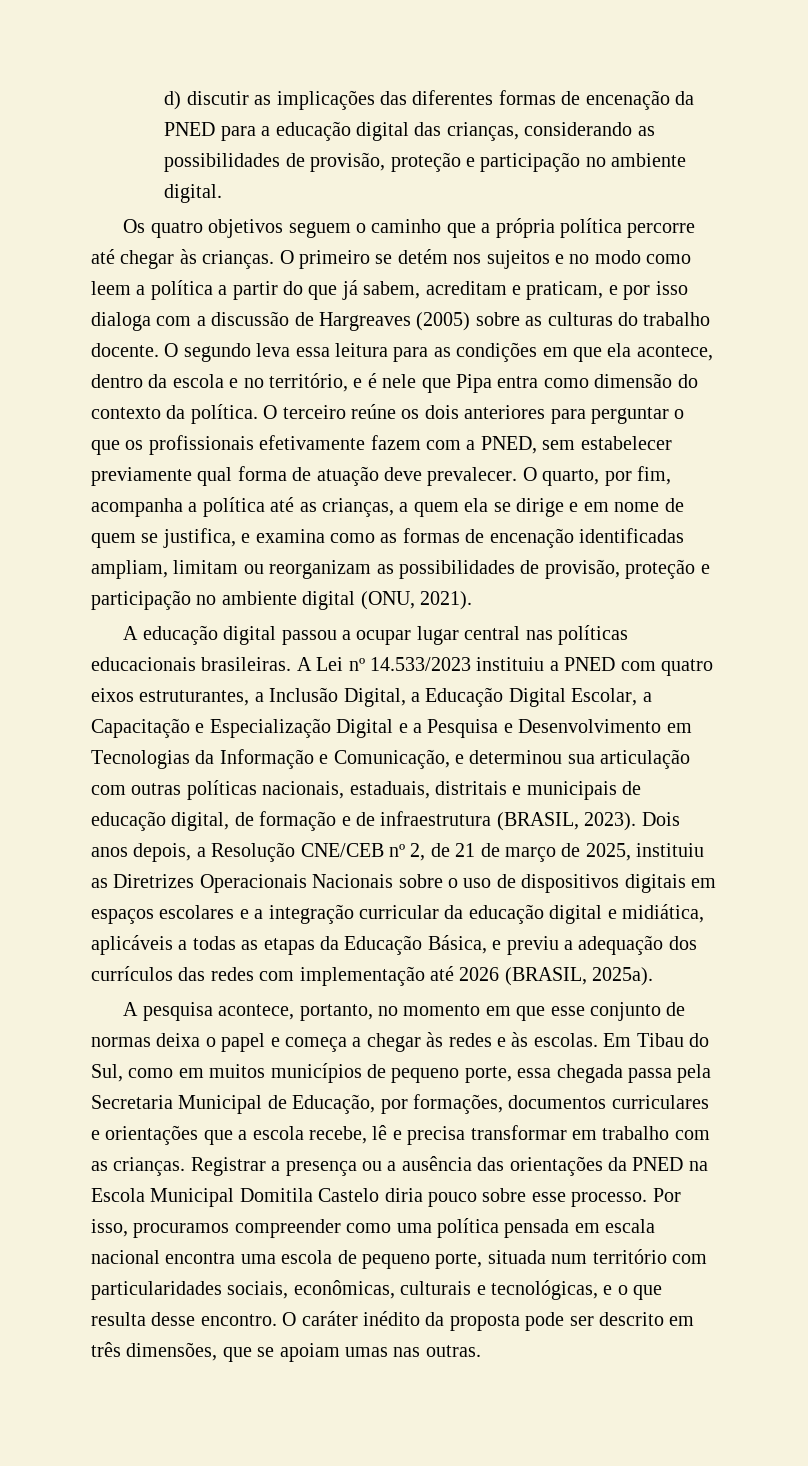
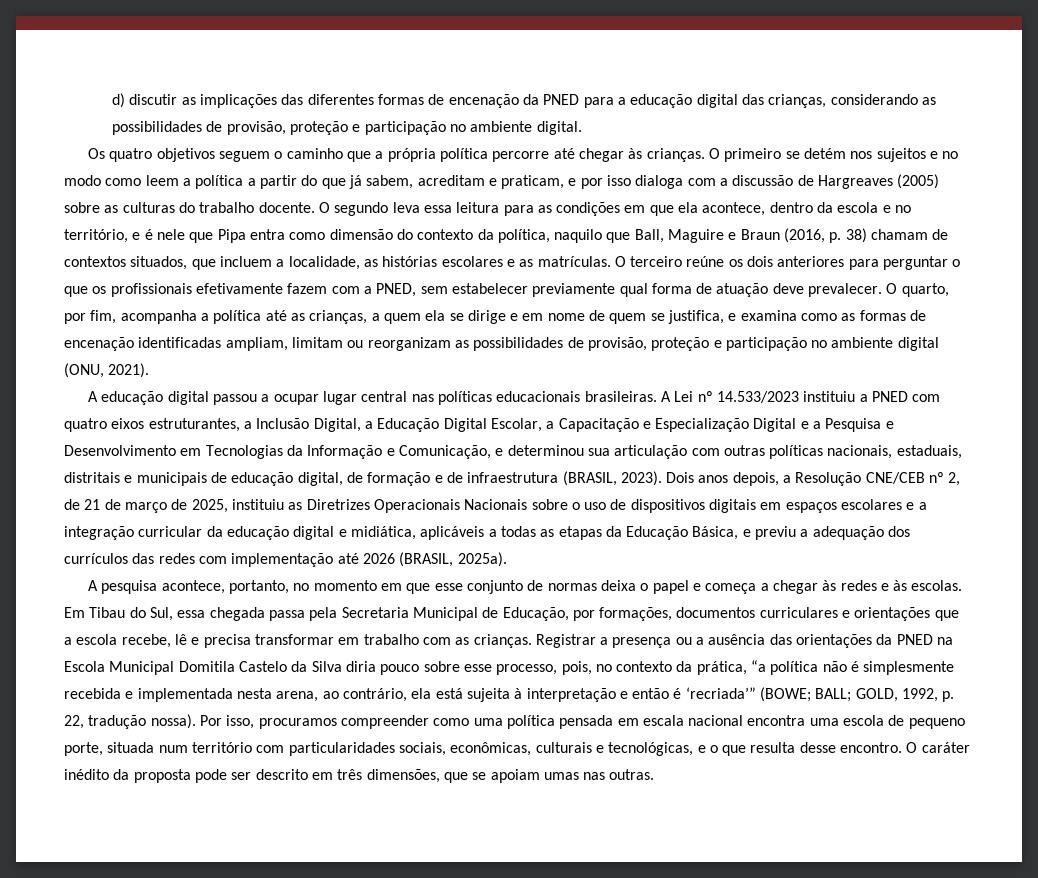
- O segundo leva essa leitura para as condições em que ela acontece, dentro da escola e no território, e é nele que Pipa entra como dimensão do contexto da política.
+ O segundo leva essa leitura para as condições em que ela acontece, dentro da escola e no território, e é nele que Pipa entra como dimensão do contexto da política, naquilo que Ball, Maguire e Braun (2016, p. 38) chamam de contextos situados, que incluem a localidade, as histórias escolares e as matrículas.
- Em Tibau do Sul, como em muitos municípios de pequeno porte, essa chegada passa pela Secretaria Municipal de Educação, por formações, documentos curriculares e orientações que a escola recebe, lê e precisa transformar em trabalho com as crianças.
+ Em Tibau do Sul, essa chegada passa pela Secretaria Municipal de Educação, por formações, documentos curriculares e orientações que a escola recebe, lê e precisa transformar em trabalho com as crianças.
- Registrar a presença ou a ausência das orientações da PNED na Escola Municipal Domitila Castelo diria pouco sobre esse processo.
+ Registrar a presença ou a ausência das orientações da PNED na Escola Municipal Domitila Castelo da Silva diria pouco sobre esse processo, pois, no contexto da prática, “a política não é simplesmente recebida e implementada nesta arena, ao contrário, ela está sujeita à interpretação e então é ‘recriada’” (BOWE; BALL; GOLD, 1992, p. 22, tradução nossa).

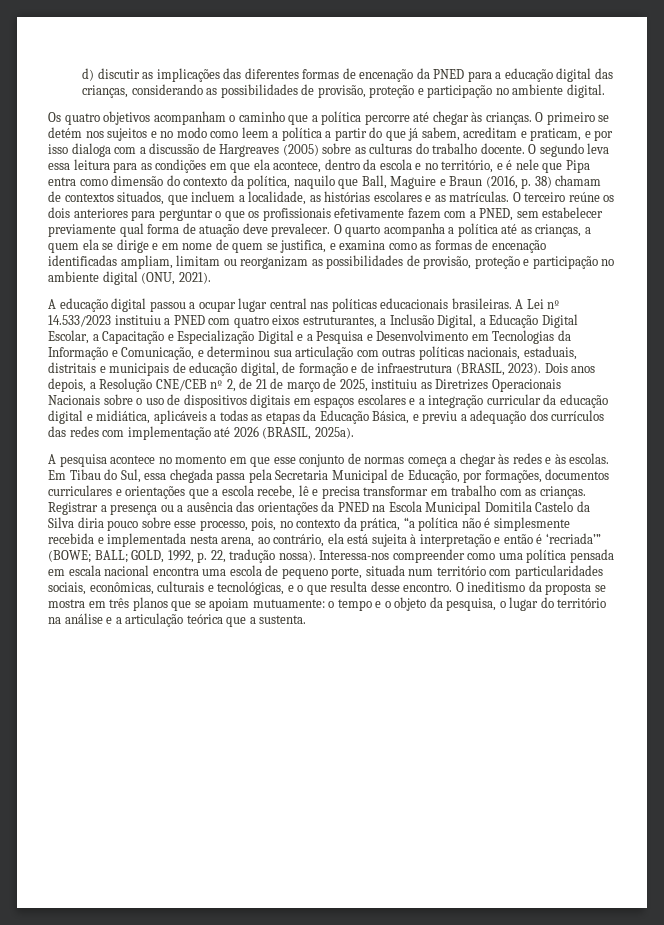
- Os quatro objetivos seguem o caminho que a própria política percorre até chegar às crianças.
+ Os quatro objetivos acompanham o caminho que a política percorre até chegar às crianças.
- O quarto, por fim, acompanha a política até as crianças, a quem ela se dirige e em nome de quem se justifica, e examina como as formas de encenação identificadas ampliam, limitam ou reorganizam as possibilidades de provisão, proteção e participação no ambiente digital (ONU, 2021).
+ O quarto acompanha a política até as crianças, a quem ela se dirige e em nome de quem se justifica, e examina como as formas de encenação identificadas ampliam, limitam ou reorganizam as possibilidades de provisão, proteção e participação no ambiente digital (ONU, 2021).
- A pesquisa acontece, portanto, no momento em que esse conjunto de normas deixa o papel e começa a chegar às redes e às escolas.
+ A pesquisa acontece no momento em que esse conjunto de normas começa a chegar às redes e às escolas.
- Por isso, procuramos compreender como uma política pensada em escala nacional encontra uma escola de pequeno porte, situada num território com particularidades sociais, econômicas, culturais e tecnológicas, e o que resulta desse encontro.
+ Interessa-nos compreender como uma política pensada em escala nacional encontra uma escola de pequeno porte, situada num território com particularidades sociais, econômicas, culturais e tecnológicas, e o que resulta desse encontro.
- O caráter inédito da proposta pode ser descrito em três dimensões, que se apoiam umas nas outras.
+ O ineditismo da proposta se mostra em três planos que se apoiam mutuamente: o tempo e o objeto da pesquisa, o lugar do território na análise e a articulação teórica que a sustenta.

